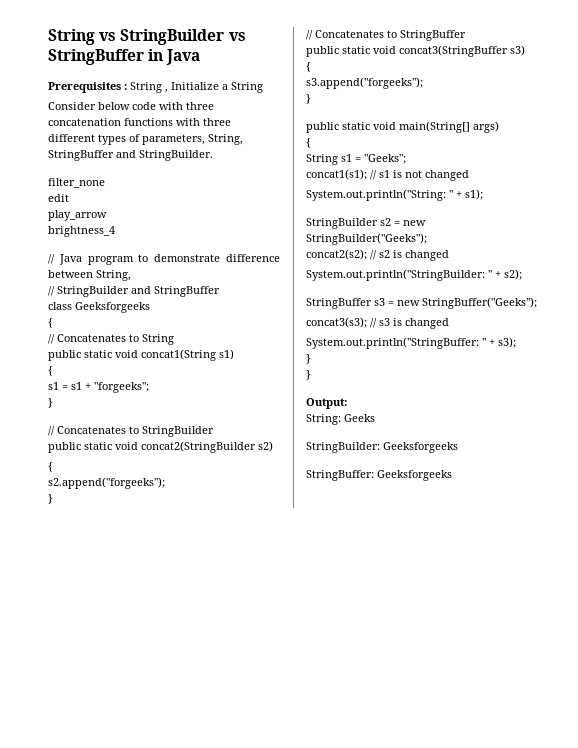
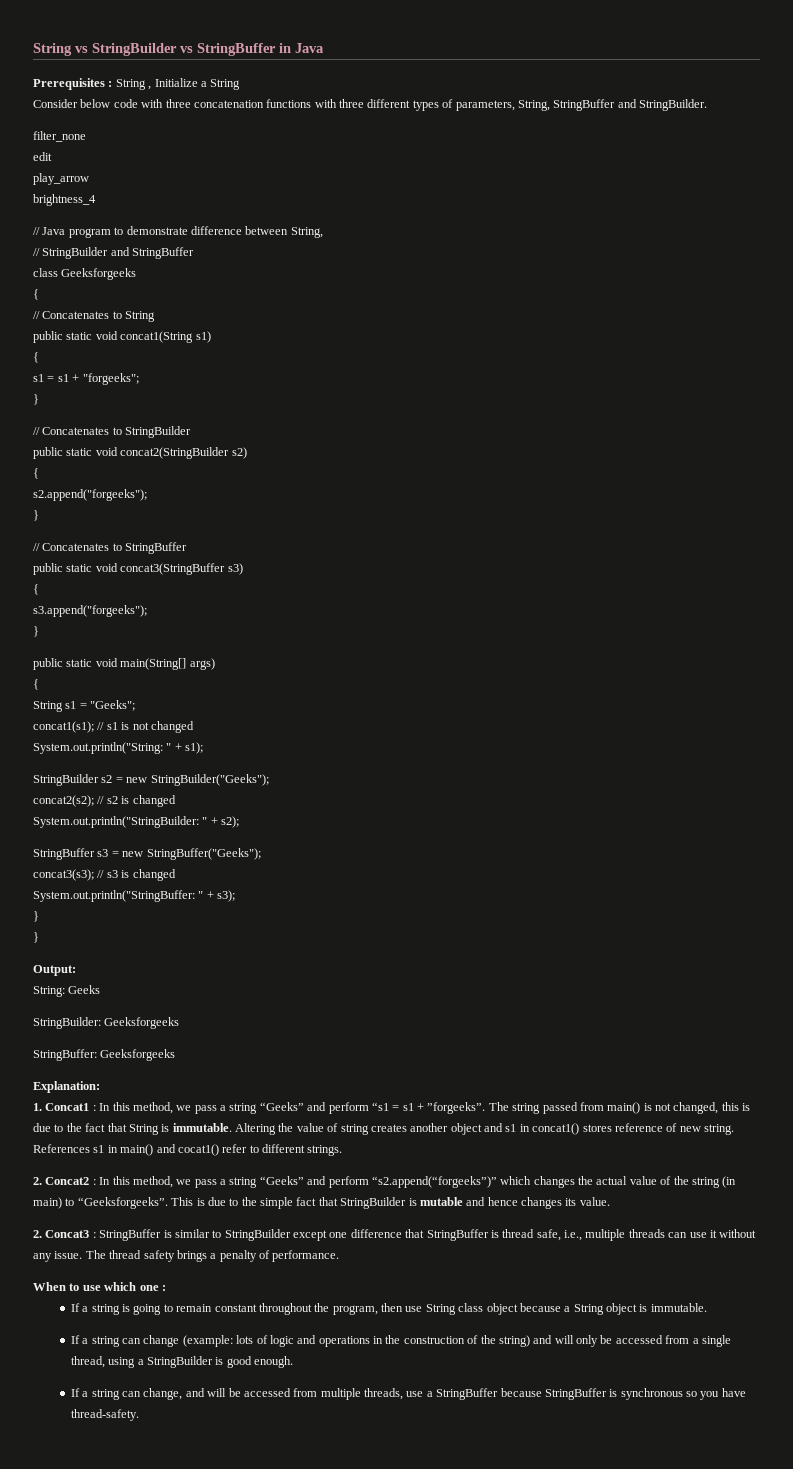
+ Explanation:
+ 1. Concat1 : In this method, we pass a string “Geeks” and perform “s1 = s1 + ”forgeeks”. The string passed from main() is not changed, this is due to the fact that String is immutable. Altering the value of string creates another object and s1 in concat1() stores reference of new string. References s1 in main() and cocat1() refer to different strings.
+ 2. Concat2 : In this method, we pass a string “Geeks” and perform “s2.append(“forgeeks”)” which changes the actual value of the string (in main) to “Geeksforgeeks”. This is due to the simple fact that StringBuilder is mutable and hence changes its value.
+ 2. Concat3 : StringBuffer is similar to StringBuilder except one difference that StringBuffer is thread safe, i.e., multiple threads can use it without any issue. The thread safety brings a penalty of performance.
+ When to use which one :
+ If a string is going to remain constant throughout the program, then use String class object because a String object is immutable.
+ If a string can change (example: lots of logic and operations in the construction of the string) and will only be accessed from a single thread, using a StringBuilder is good enough.
+ If a string can change, and will be accessed from multiple threads, use a StringBuffer because StringBuffer is synchronous so you have thread-safety.

